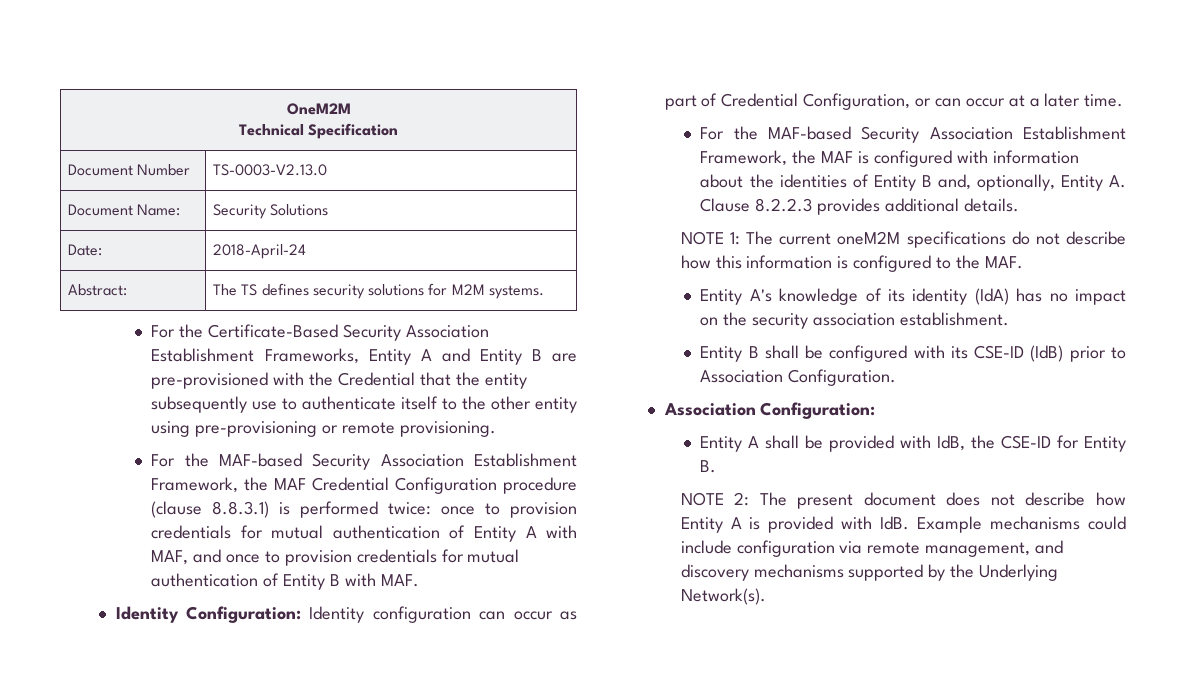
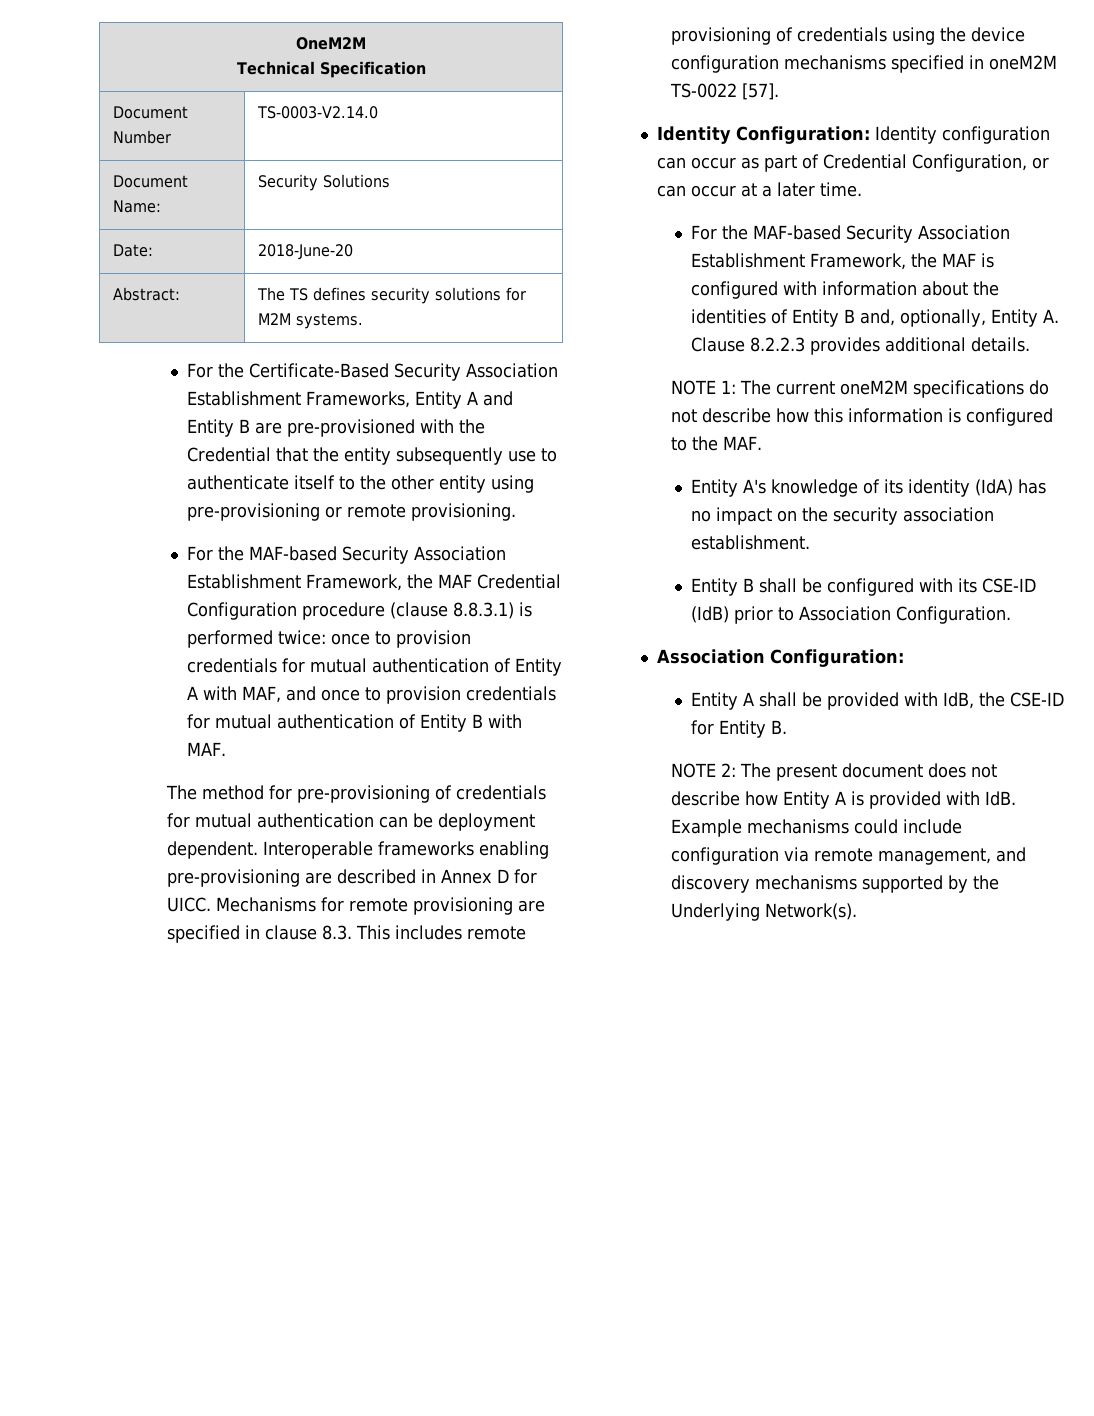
- Document Number | TS-0003-V2.13.0
+ Document Number | TS-0003-V2.14.0
- Date: | 2018-April-24
+ Date: | 2018-June-20
+ The method for pre-provisioning of credentials for mutual authentication can be deployment dependent. Interoperable frameworks enabling pre-provisioning are described in Annex D for UICC. Mechanisms for remote provisioning are specified in clause 8.3. This includes remote provisioning of credentials using the device configuration mechanisms specified in oneM2M TS-0022 [57].

